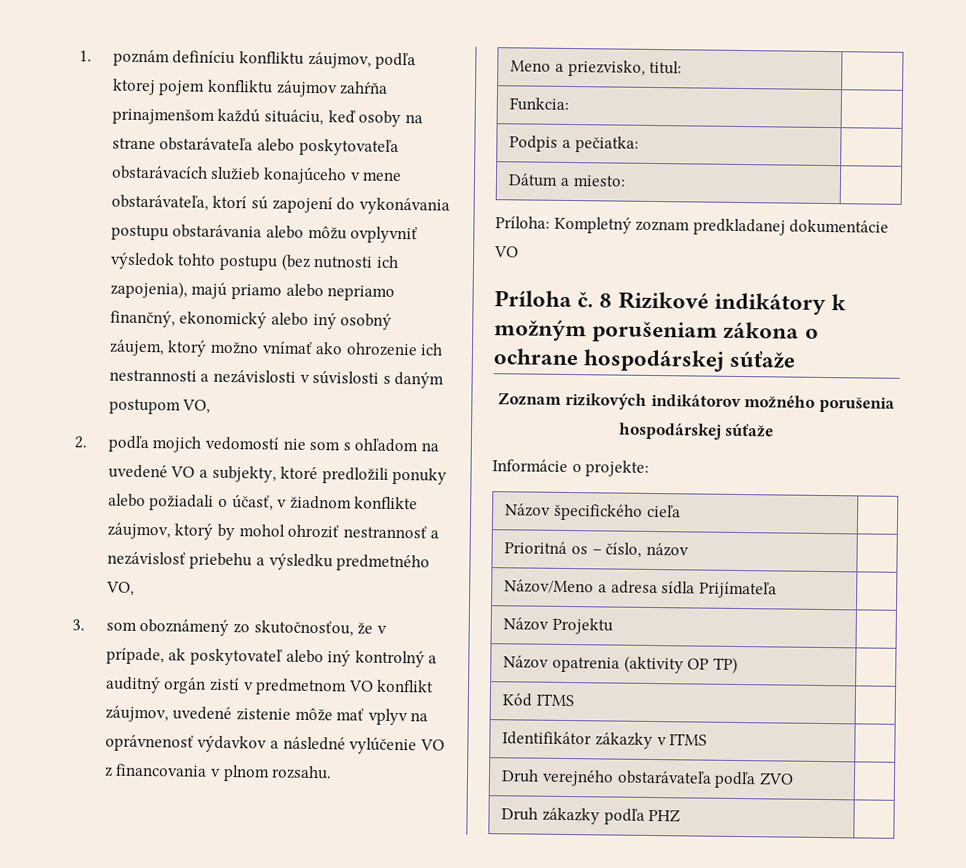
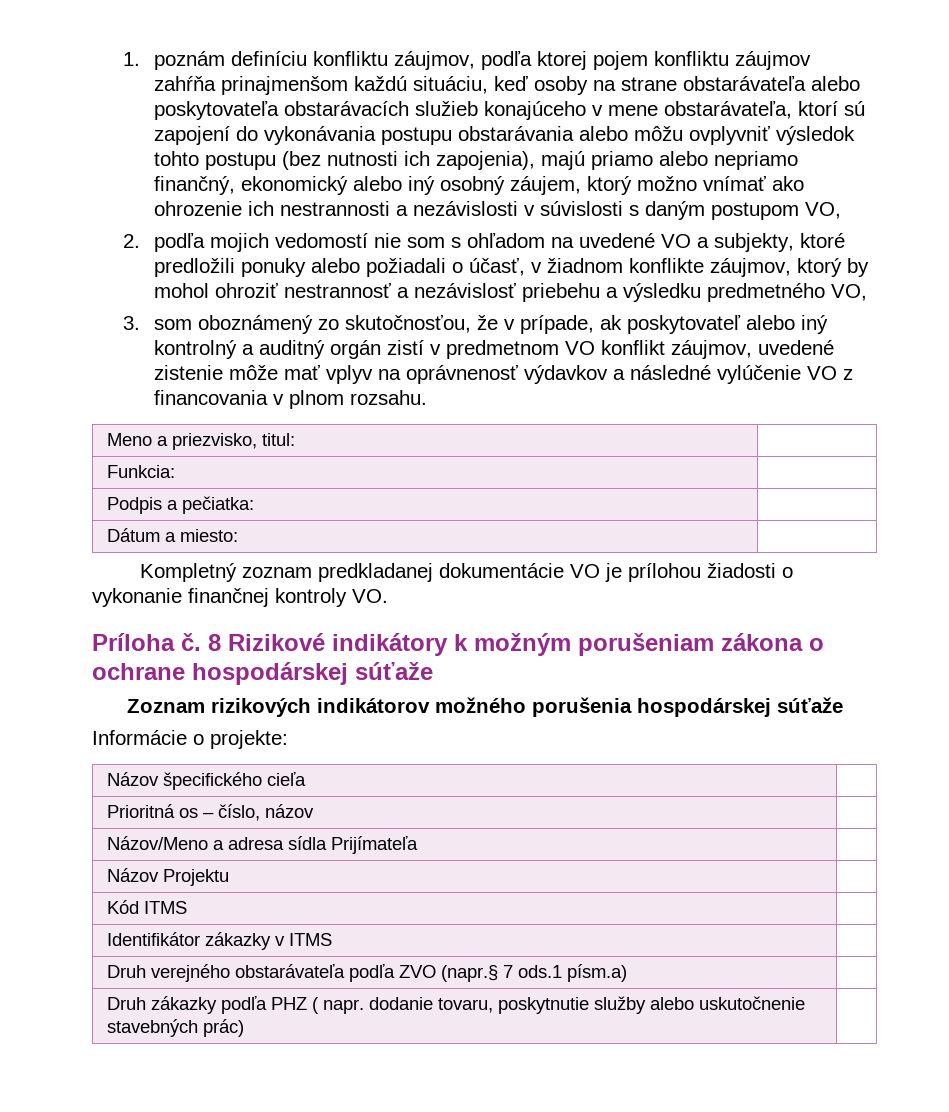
- Príloha: Kompletný zoznam predkladanej dokumentácie VO
+ Kompletný zoznam predkladanej dokumentácie VO je prílohou žiadosti o vykonanie finančnej kontroly VO.
- Názov opatrenia (aktivity OP TP) |
- Druh verejného obstarávateľa podľa ZVO |
+ Druh verejného obstarávateľa podľa ZVO (napr.§ 7 ods.1 písm.a) |
- Druh zákazky podľa PHZ |
+ Druh zákazky podľa PHZ ( napr. dodanie tovaru, poskytnutie služby alebo uskutočnenie stavebných prác) |

